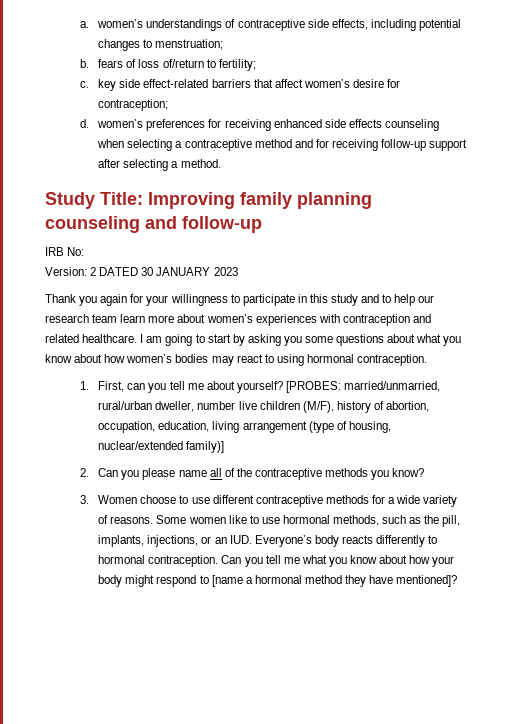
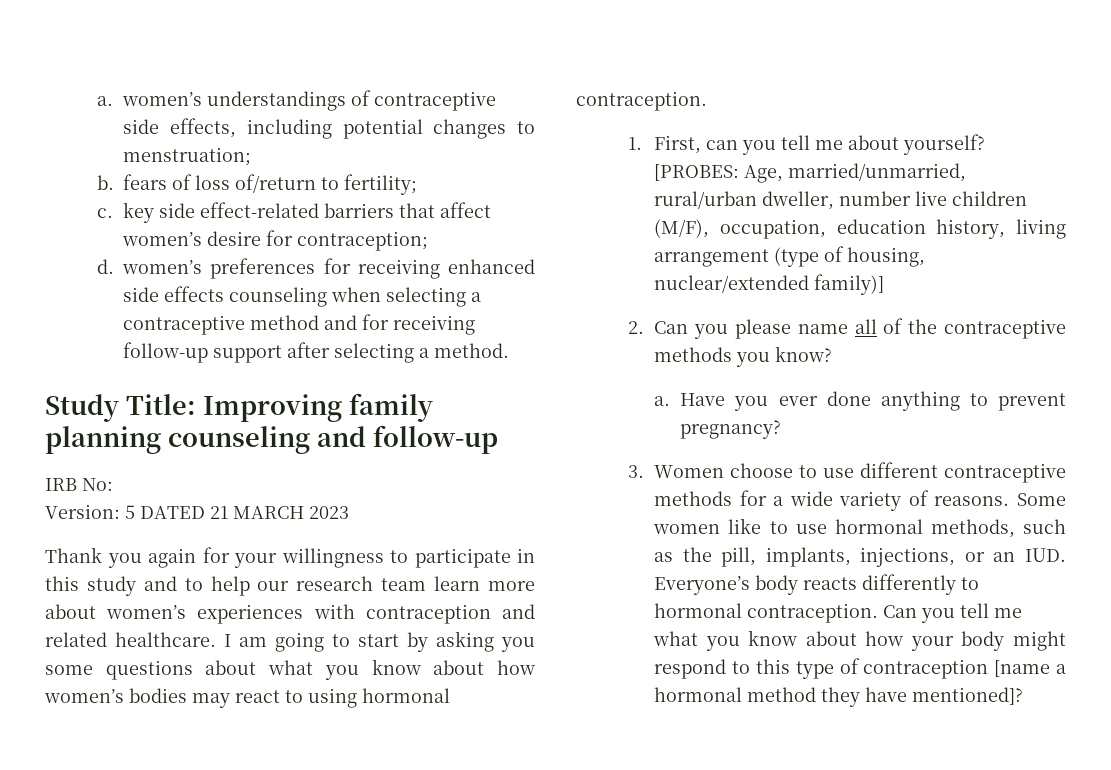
- Version: 2 DATED 30 JANUARY 2023
+ Version: 5 DATED 21 MARCH 2023
- [PROBES: married/unmarried, rural/urban dweller, number live children (M/F), history of abortion, occupation, education, living arrangement (type of housing, nuclear/extended family)]
+ [PROBES: Age, married/unmarried, rural/urban dweller, number live children (M/F), occupation, education history, living arrangement (type of housing, nuclear/extended family)]
+ a. Have you ever done anything to prevent pregnancy?
- Can you tell me what you know about how your body might respond to [name a hormonal method they have mentioned]?
+ Can you tell me what you know about how your body might respond to this type of contraception [name a hormonal method they have mentioned]?

